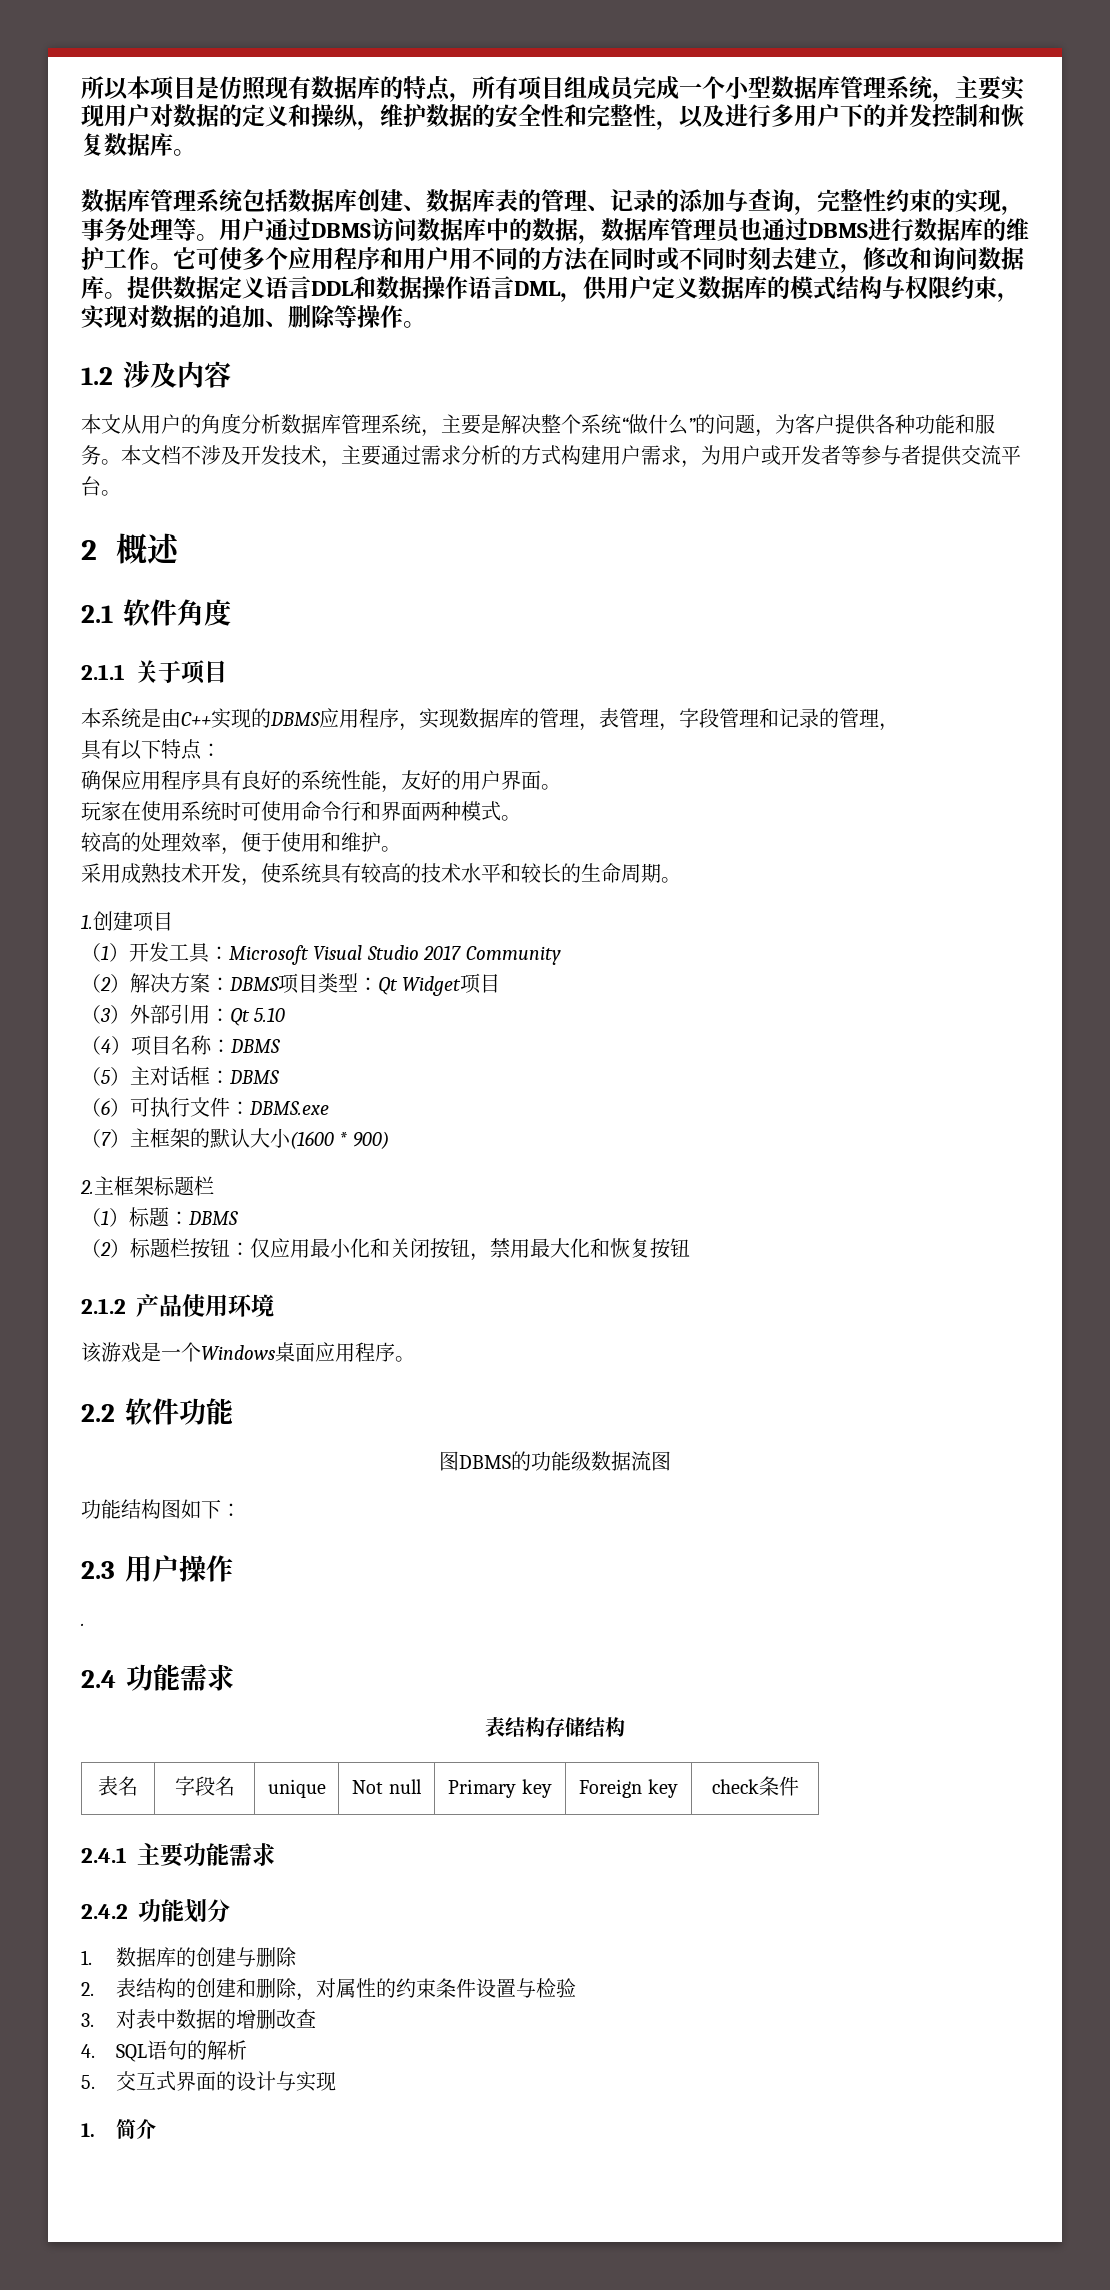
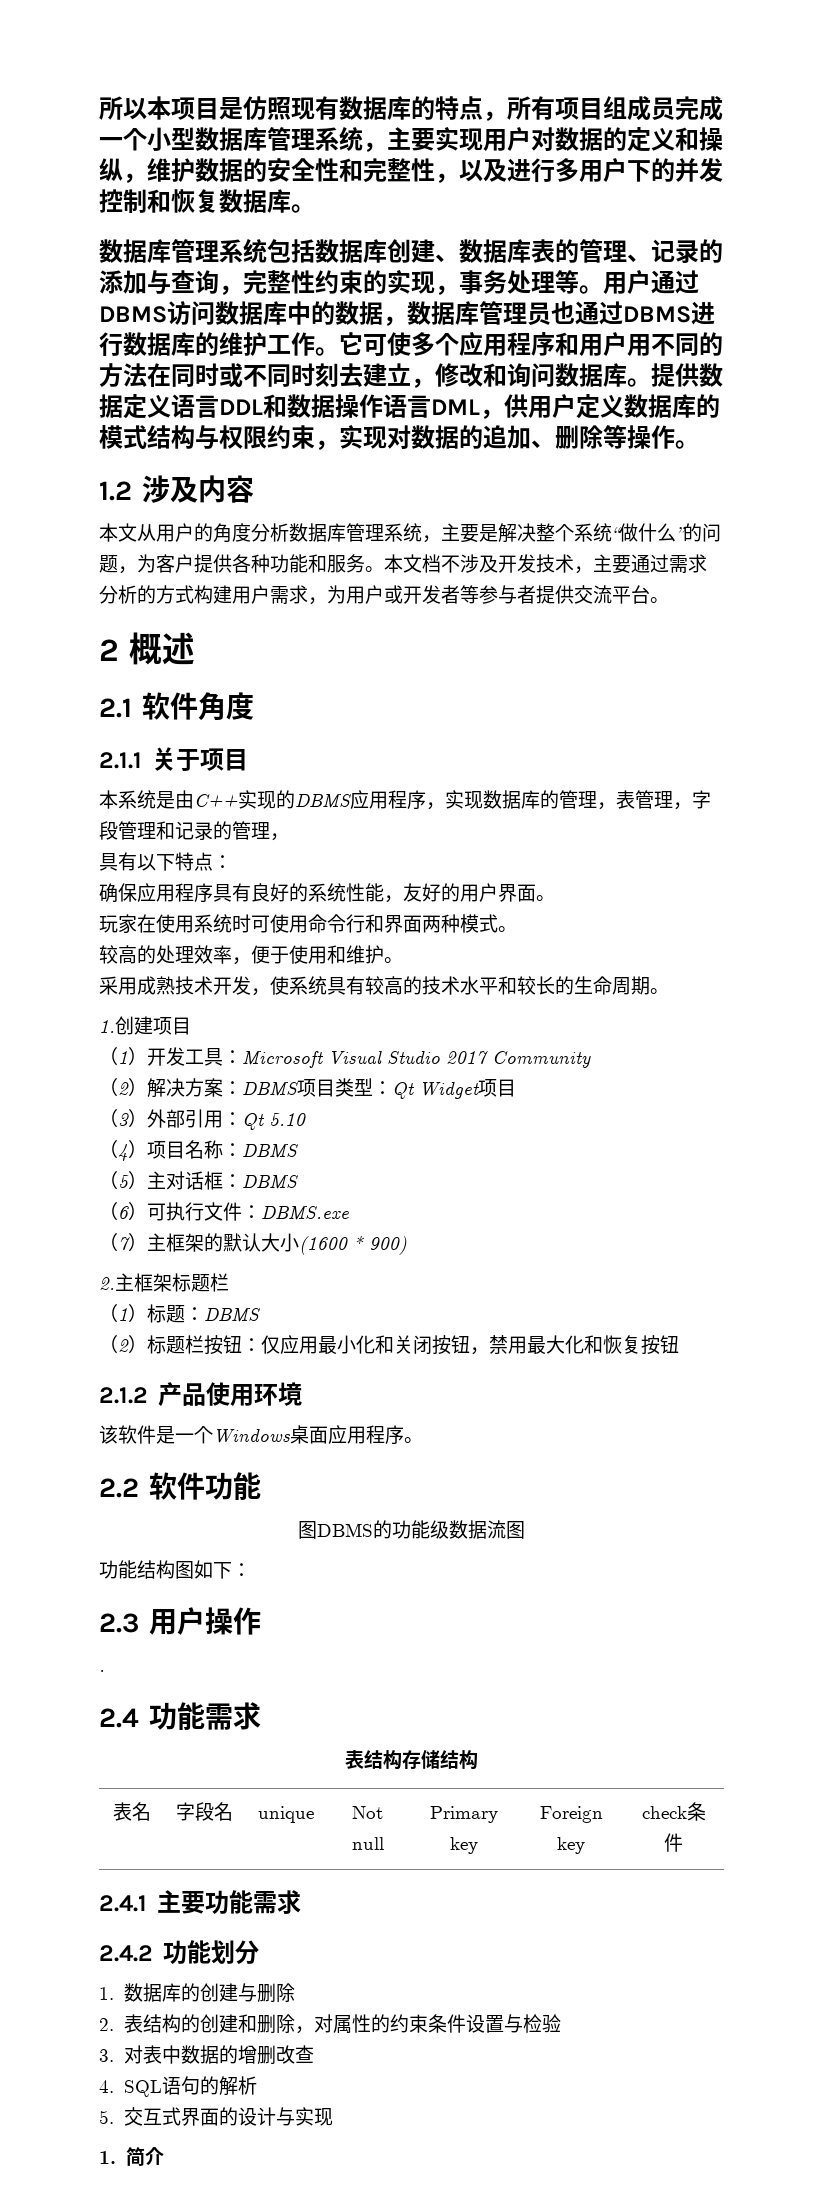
- 该游戏是一个Windows桌面应用程序。
+ 该软件是一个Windows桌面应用程序。

